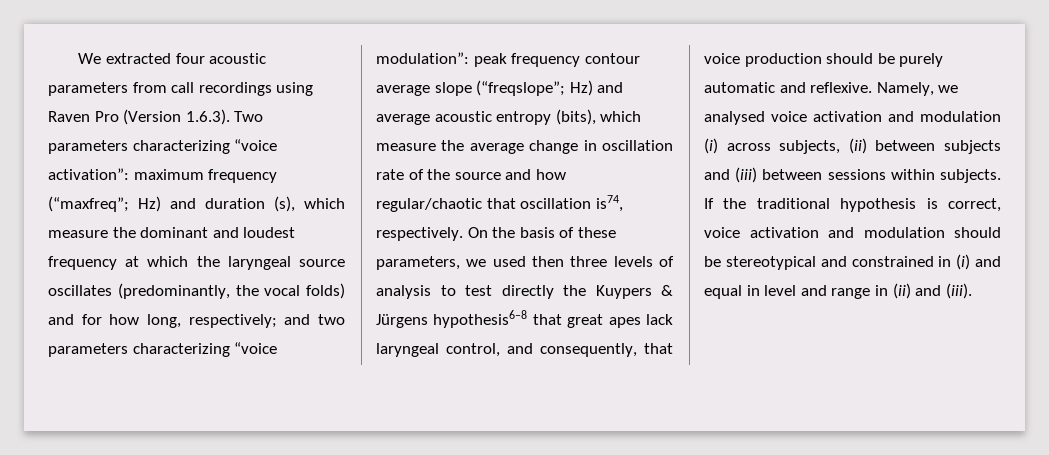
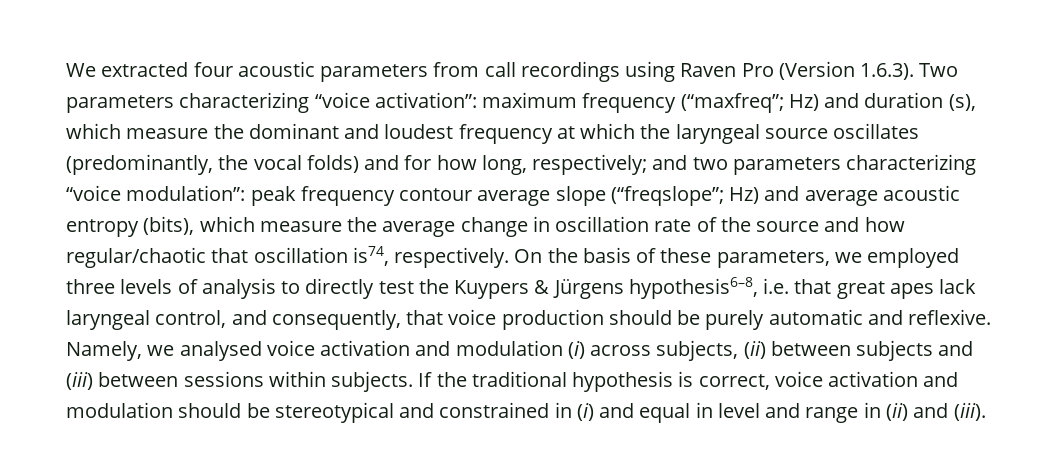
- On the basis of these parameters, we used then three levels of analysis to test directly the Kuypers & Jürgens hypothesis6–8 that great apes lack laryngeal control, and consequently, that voice production should be purely automatic and reflexive.
+ On the basis of these parameters, we employed three levels of analysis to directly test the Kuypers & Jürgens hypothesis6–8, i.e. that great apes lack laryngeal control, and consequently, that voice production should be purely automatic and reflexive.

